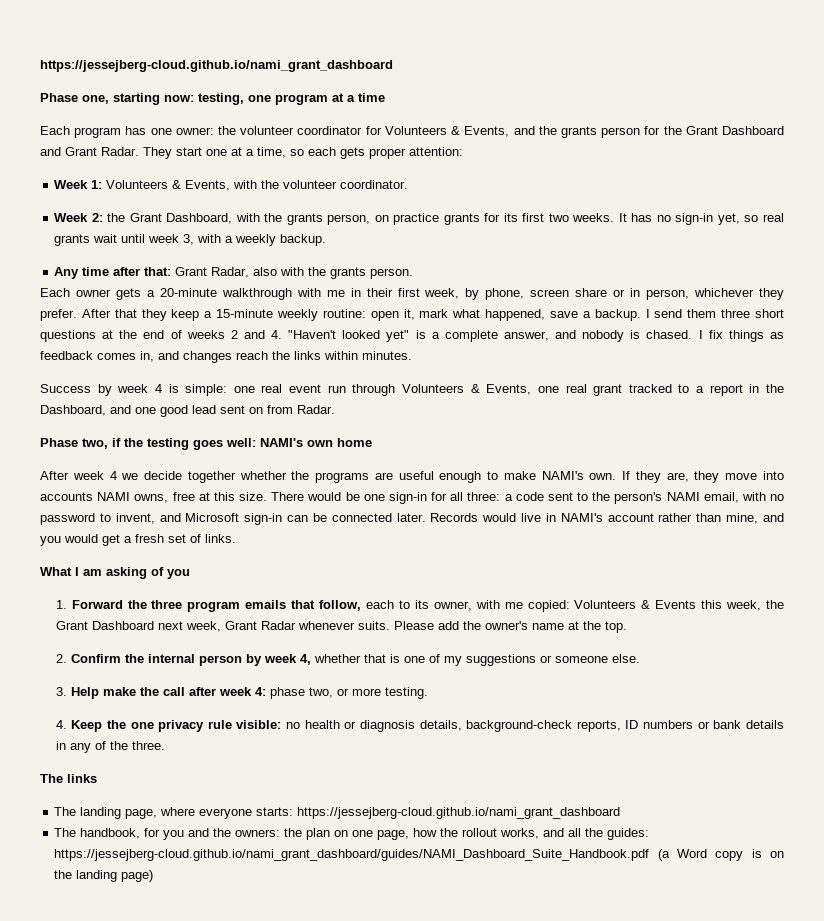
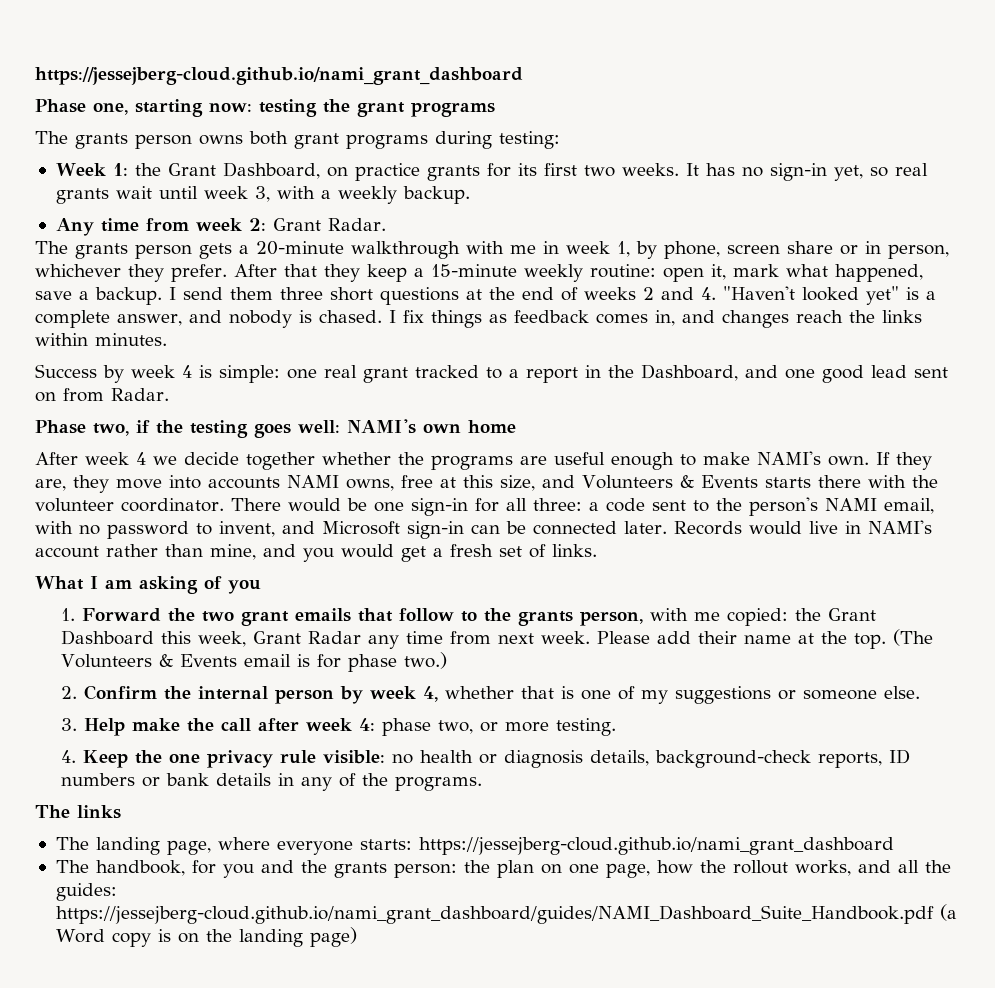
- Phase one, starting now: testing, one program at a time
- Each program has one owner: the volunteer coordinator for Volunteers & Events, and the grants person for the Grant Dashboard and Grant Radar. They start one at a time, so each gets proper attention:
- Week 1: Volunteers & Events, with the volunteer coordinator.
- Week 2: the Grant Dashboard, with the grants person, on practice grants for its first two weeks.
+ Phase one, starting now: testing the grant programs
+ The grants person owns both grant programs during testing:
+ Week 1: the Grant Dashboard, on practice grants for its first two weeks.
- Any time after that: Grant Radar, also with the grants person.
- Each owner gets a 20-minute walkthrough with me in their first week, by phone, screen share or in person, whichever they prefer.
+ Any time from week 2: Grant Radar.
+ The grants person gets a 20-minute walkthrough with me in week 1, by phone, screen share or in person, whichever they prefer.
- Success by week 4 is simple: one real event run through Volunteers & Events, one real grant tracked to a report in the Dashboard, and one good lead sent on from Radar.
+ Success by week 4 is simple: one real grant tracked to a report in the Dashboard, and one good lead sent on from Radar.
- If they are, they move into accounts NAMI owns, free at this size.
+ If they are, they move into accounts NAMI owns, free at this size, and Volunteers & Events starts there with the volunteer coordinator.
- 1. Forward the three program emails that follow, each to its owner, with me copied: Volunteers & Events this week, the Grant Dashboard next week, Grant Radar whenever suits. Please add the owner's name at the top.
+ 1. Forward the two grant emails that follow to the grants person, with me copied: the Grant Dashboard this week, Grant Radar any time from next week. Please add their name at the top. (The Volunteers & Events email is for phase two.)
- 4. Keep the one privacy rule visible: no health or diagnosis details, background-check reports, ID numbers or bank details in any of the three.
+ 4. Keep the one privacy rule visible: no health or diagnosis details, background-check reports, ID numbers or bank details in any of the programs.
- The handbook, for you and the owners: the plan on one page, how the rollout works, and all the guides: https://jessejberg-cloud.github.io/nami_grant_dashboard/guides/NAMI_Dashboard_Suite_Handbook.pdf (a Word copy is on the landing page)
+ The handbook, for you and the grants person: the plan on one page, how the rollout works, and all the guides: https://jessejberg-cloud.github.io/nami_grant_dashboard/guides/NAMI_Dashboard_Suite_Handbook.pdf (a Word copy is on the landing page)

